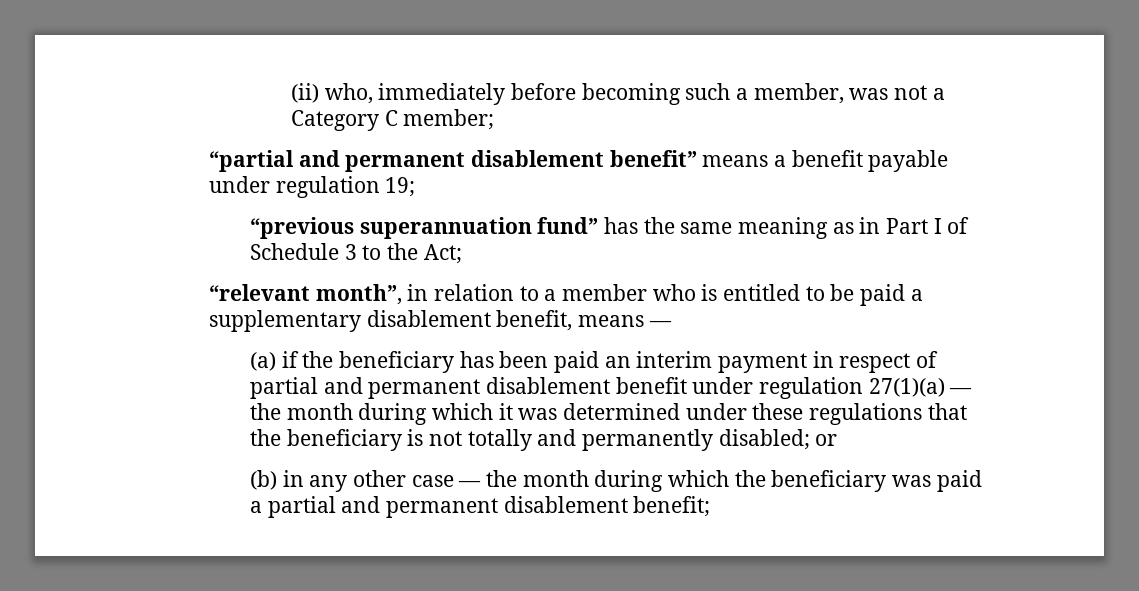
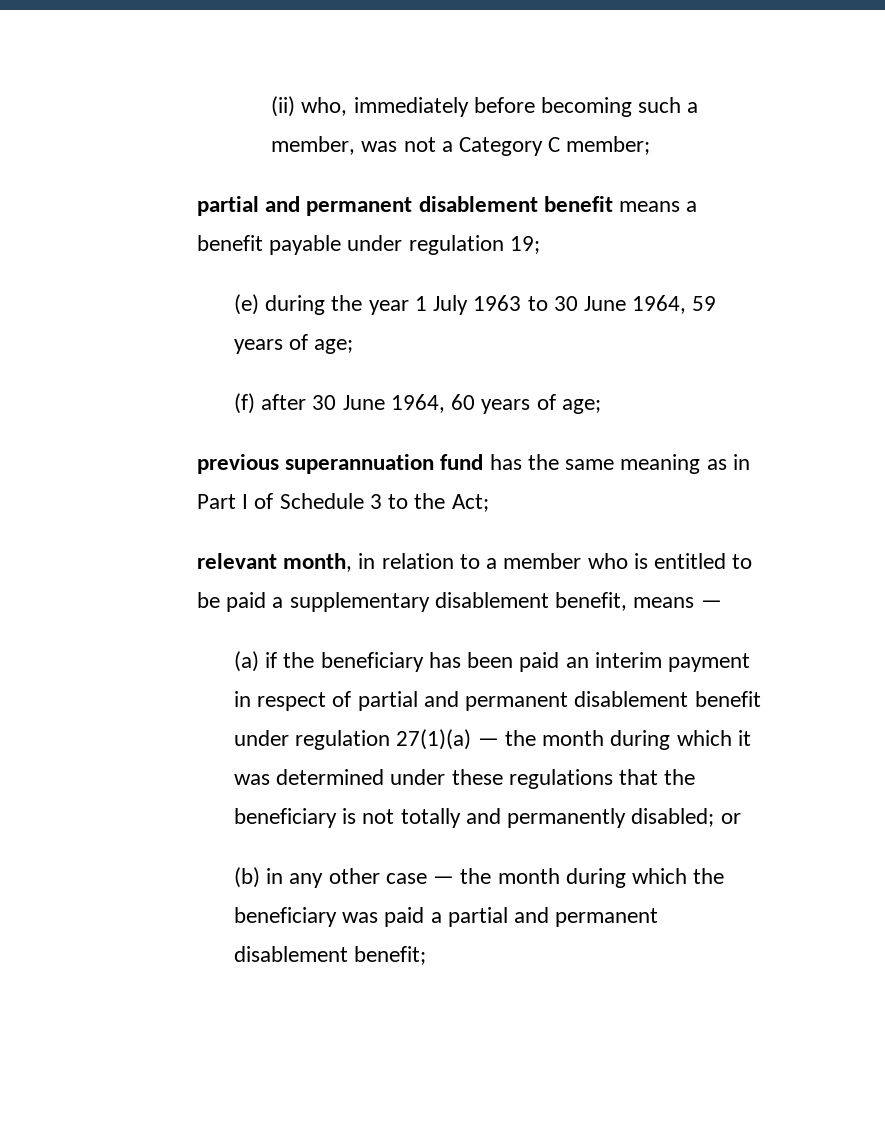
- “partial and permanent disablement benefit” means a benefit payable under regulation 19;
+ partial and permanent disablement benefit means a benefit payable under regulation 19;
- “previous superannuation fund” has the same meaning as in Part I of Schedule 3 to the Act;
+ (e) during the year 1 July 1963 to 30 June 1964, 59 years of age;
+ (f) after 30 June 1964, 60 years of age;
+ previous superannuation fund has the same meaning as in Part I of Schedule 3 to the Act;
- “relevant month”, in relation to a member who is entitled to be paid a supplementary disablement benefit, means —
+ relevant month, in relation to a member who is entitled to be paid a supplementary disablement benefit, means —

